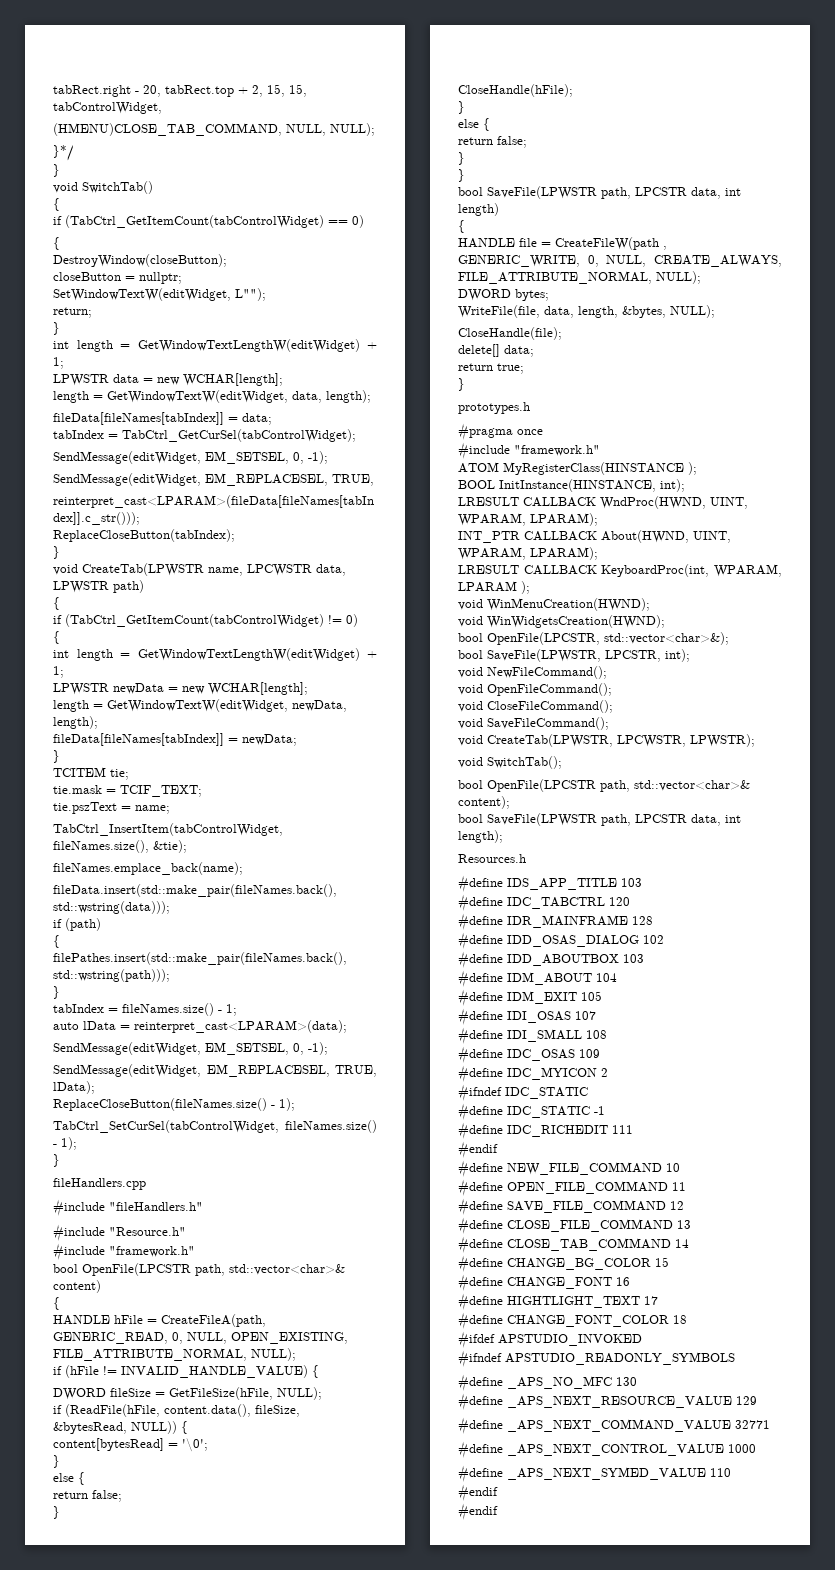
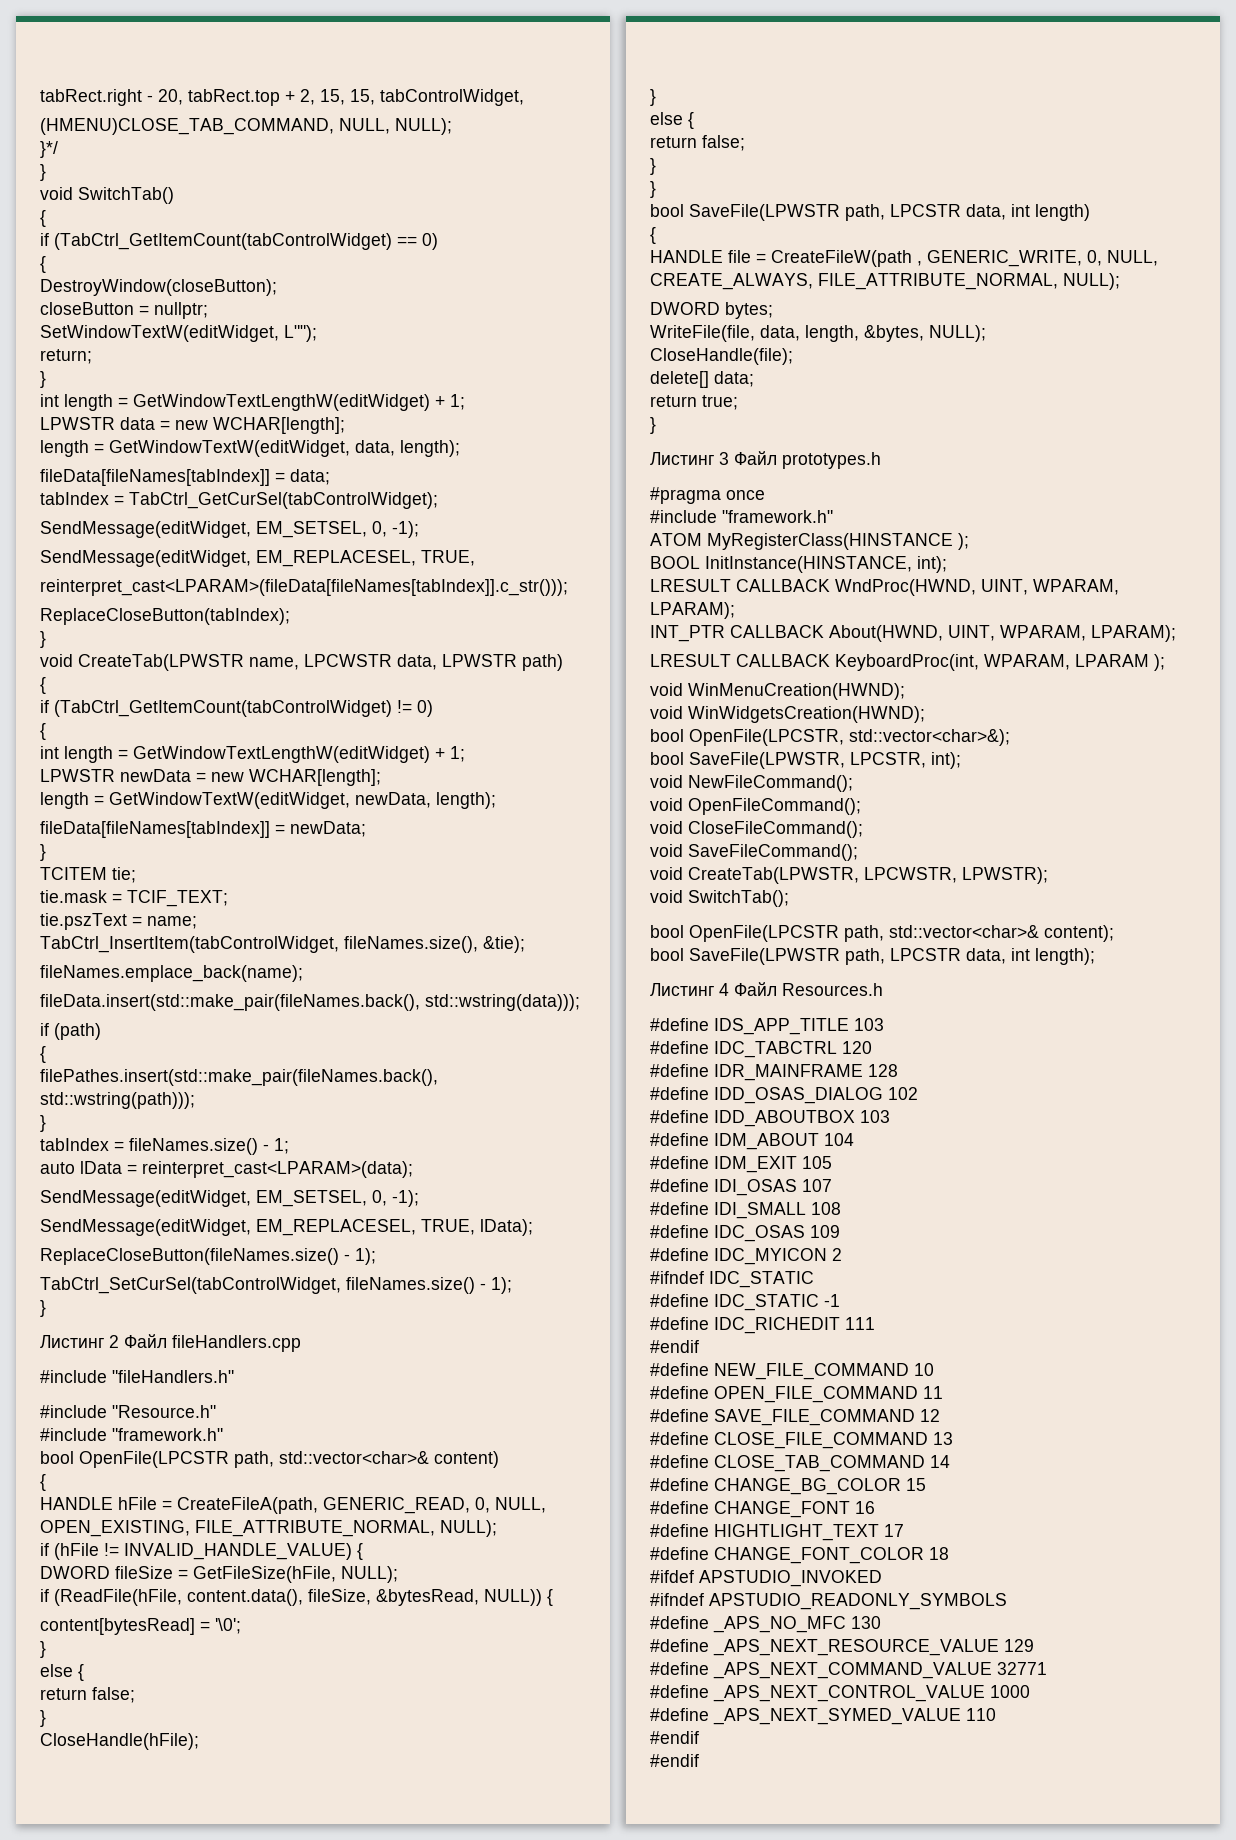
- fileHandlers.cpp
+ Листинг 2 Файл fileHandlers.cpp
- prototypes.h
+ Листинг 3 Файл prototypes.h
- Resources.h
+ Листинг 4 Файл Resources.h

